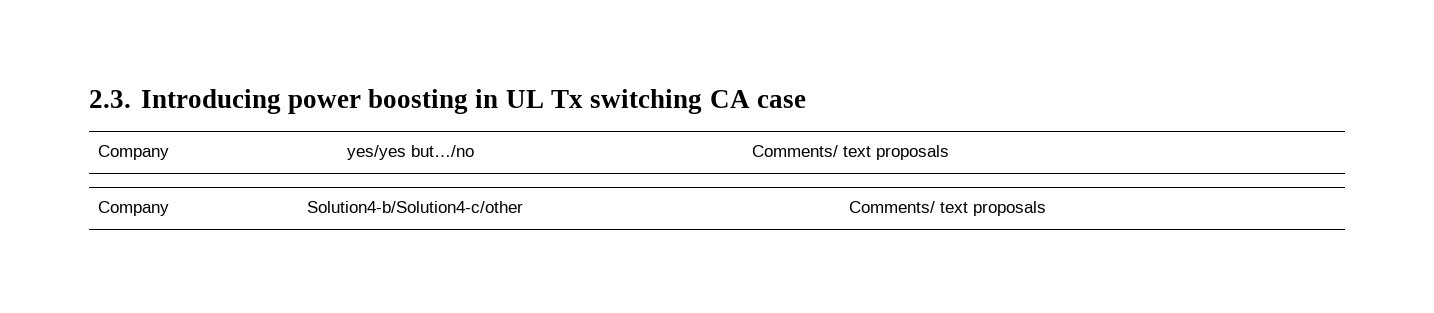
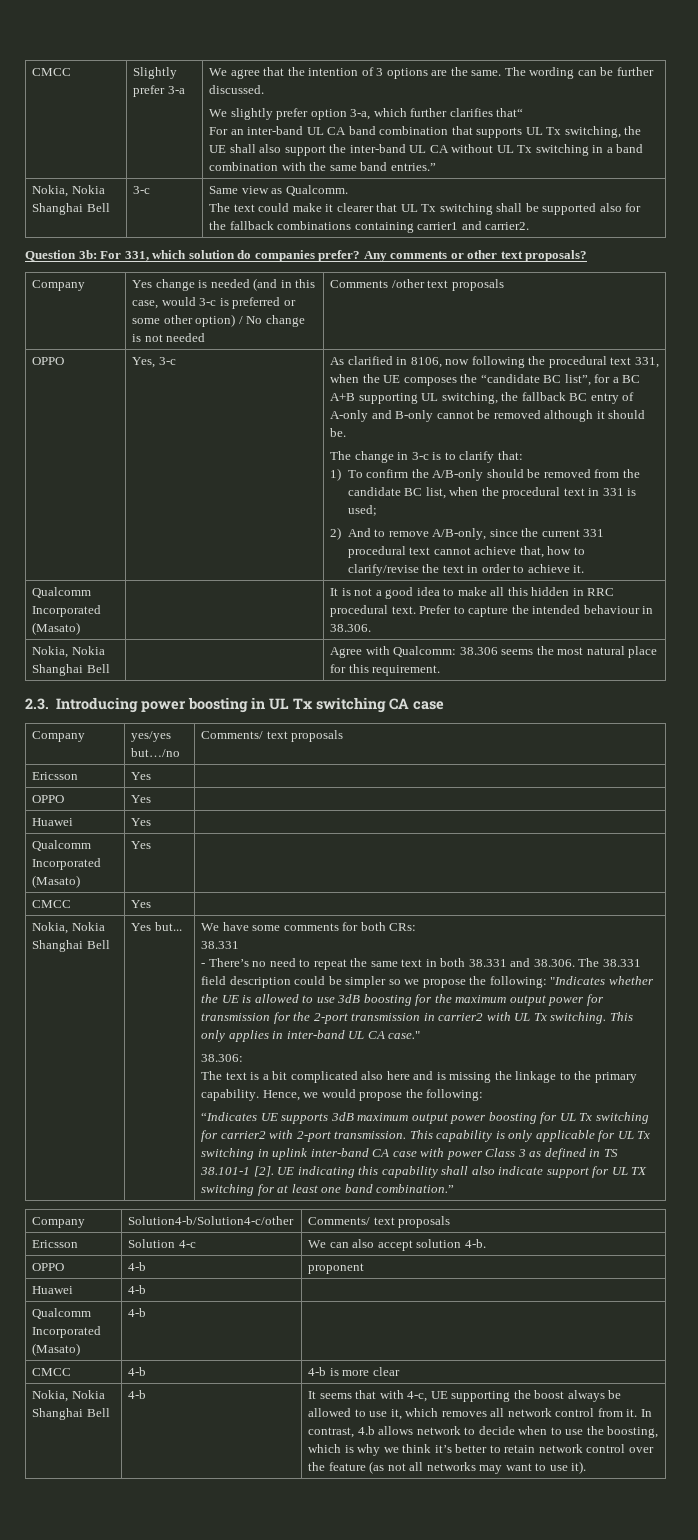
+ CMCC | Slightly prefer 3-a | We agree that the intention of 3 options are the same. The wording can be further discussed.
+ We slightly prefer option 3-a, which further clarifies that“
+ For an inter-band UL CA band combination that supports UL Tx switching, the UE shall also support the inter-band UL CA without UL Tx switching in a band combination with the same band entries.”
+ Nokia, Nokia Shanghai Bell | 3-c | Same view as Qualcomm.
+ The text could make it clearer that UL Tx switching shall be supported also for the fallback combinations containing carrier1 and carrier2.
+ Question 3b: For 331, which solution do companies prefer? Any comments or other text proposals?
+ Company | Yes change is needed (and in this case, would 3-c is preferred or some other option) / No change is not needed | Comments /other text proposals
+ OPPO | Yes, 3-c | As clarified in 8106, now following the procedural text 331, when the UE composes the “candidate BC list”, for a BC A+B supporting UL switching, the fallback BC entry of A-only and B-only cannot be removed although it should be.
+ The change in 3-c is to clarify that:
+ 1) To confirm the A/B-only should be removed from the candidate BC list, when the procedural text in 331 is used;
+ 2) And to remove A/B-only, since the current 331 procedural text cannot achieve that, how to clarify/revise the text in order to achieve it.
+ Qualcomm Incorporated (Masato) | | It is not a good idea to make all this hidden in RRC procedural text. Prefer to capture the intended behaviour in 38.306.
+ Nokia, Nokia Shanghai Bell | | Agree with Qualcomm: 38.306 seems the most natural place for this requirement.
+ Ericsson | Yes |
+ OPPO | Yes |
+ Huawei | Yes |
+ Qualcomm Incorporated (Masato) | Yes |
+ CMCC | Yes |
+ Nokia, Nokia Shanghai Bell | Yes but... | We have some comments for both CRs:
+ 38.331
+ - There’s no need to repeat the same text in both 38.331 and 38.306. The 38.331 field description could be simpler so we propose the following: "Indicates whether the UE is allowed to use 3dB boosting for the maximum output power for transmission for the 2-port transmission in carrier2 with UL Tx switching. This only applies in inter-band UL CA case."
+ 38.306:
+ The text is a bit complicated also here and is missing the linkage to the primary capability. Hence, we would propose the following:
+ “Indicates UE supports 3dB maximum output power boosting for UL Tx switching for carrier2 with 2-port transmission. This capability is only applicable for UL Tx switching in uplink inter-band CA case with power Class 3 as defined in TS 38.101-1 [2]. UE indicating this capability shall also indicate support for UL TX switching for at least one band combination.”
+ Ericsson | Solution 4-c | We can also accept solution 4-b.
+ OPPO | 4-b | proponent
+ Huawei | 4-b |
+ Qualcomm Incorporated (Masato) | 4-b |
+ CMCC | 4-b | 4-b is more clear
+ Nokia, Nokia Shanghai Bell | 4-b | It seems that with 4-c, UE supporting the boost always be allowed to use it, which removes all network control from it. In contrast, 4.b allows network to decide when to use the boosting, which is why we think it’s better to retain network control over the feature (as not all networks may want to use it).

